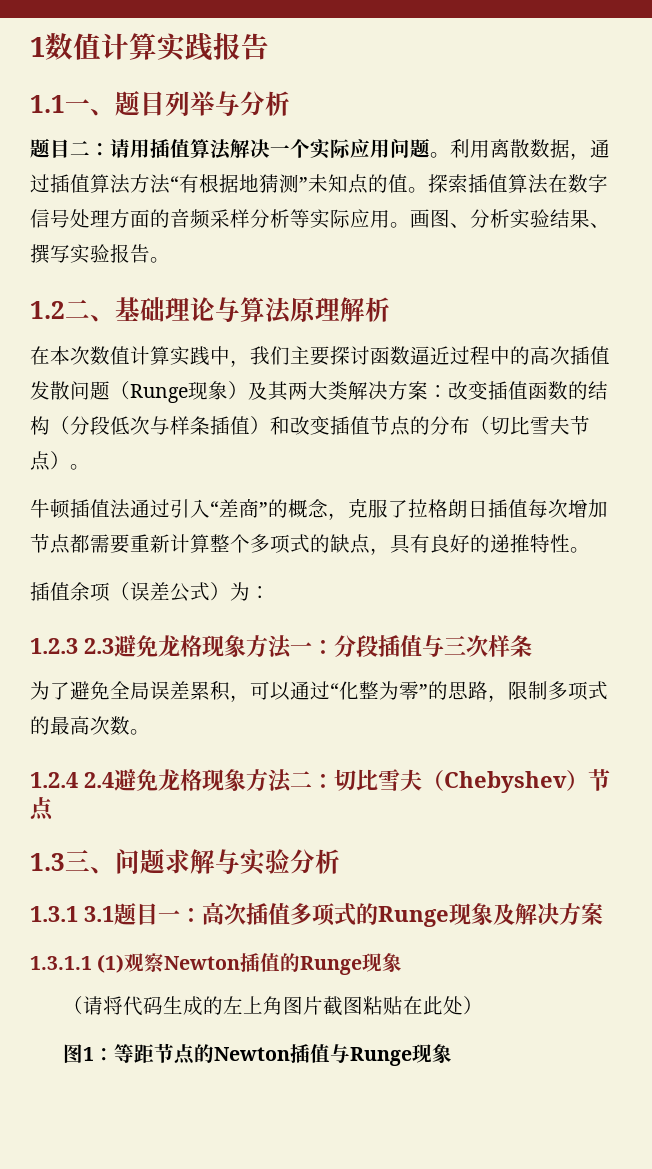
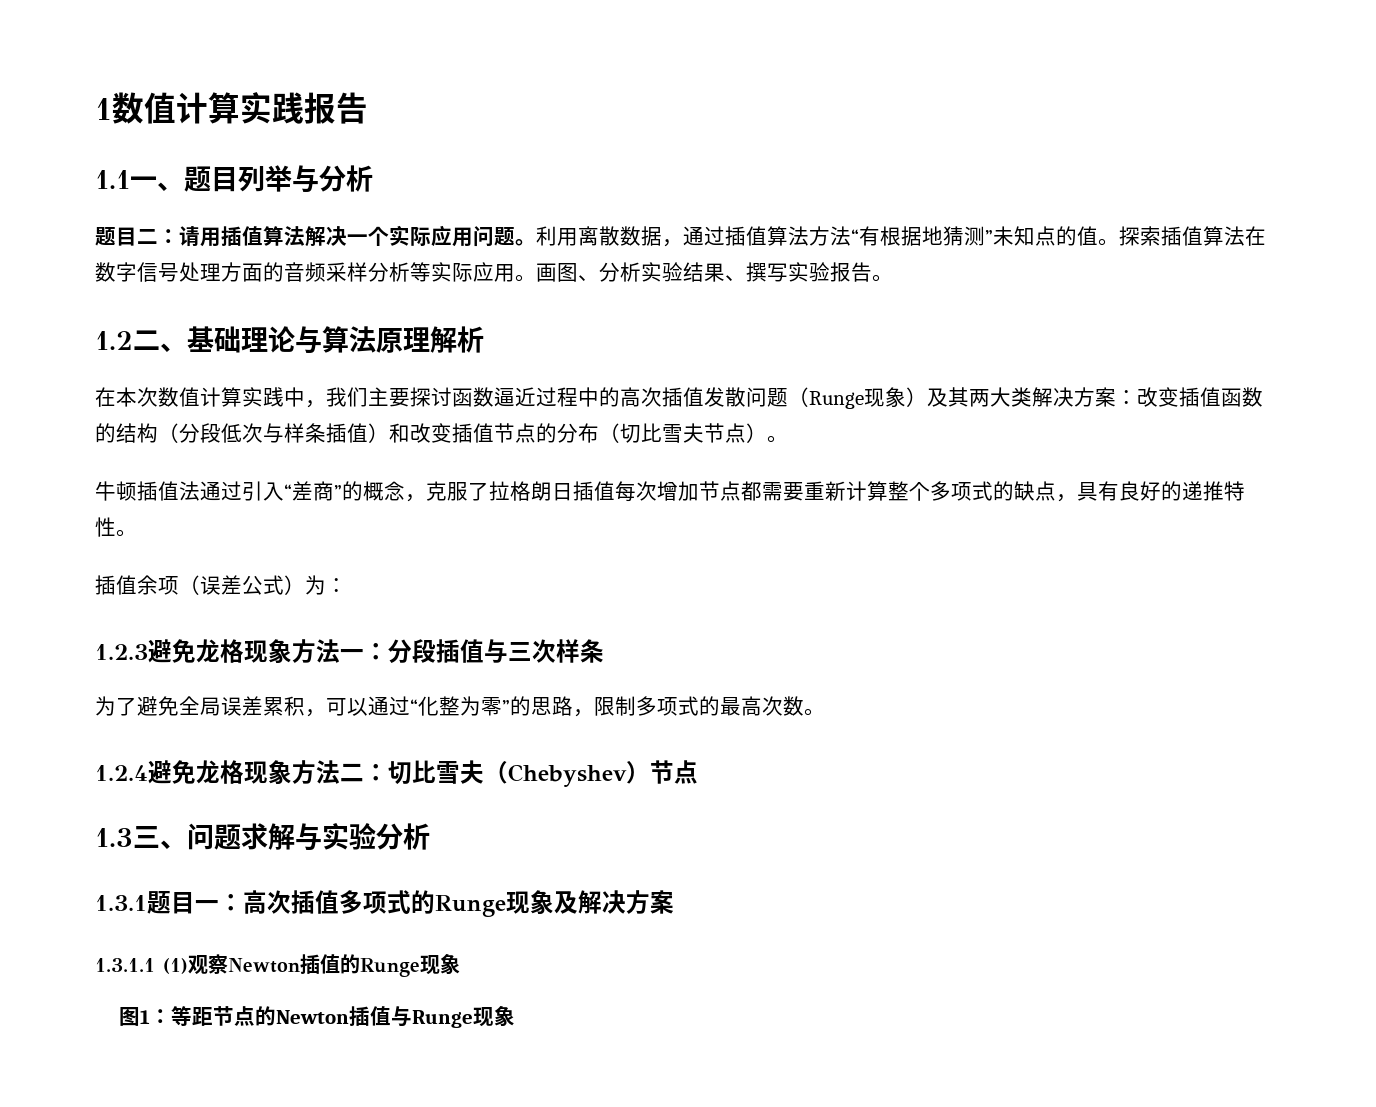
- 1.2.3 2.3避免龙格现象方法一：分段插值与三次样条
+ 1.2.3避免龙格现象方法一：分段插值与三次样条
- 1.2.4 2.4避免龙格现象方法二：切比雪夫（Chebyshev）节点
+ 1.2.4避免龙格现象方法二：切比雪夫（Chebyshev）节点
- 1.3.1 3.1题目一：高次插值多项式的Runge现象及解决方案
+ 1.3.1题目一：高次插值多项式的Runge现象及解决方案
- （请将代码生成的左上角图片截图粘贴在此处）

